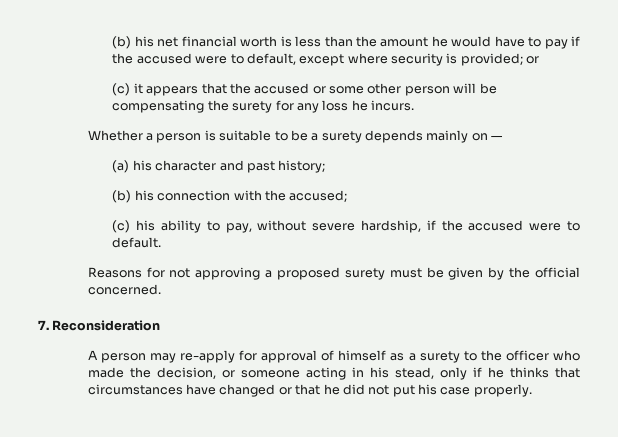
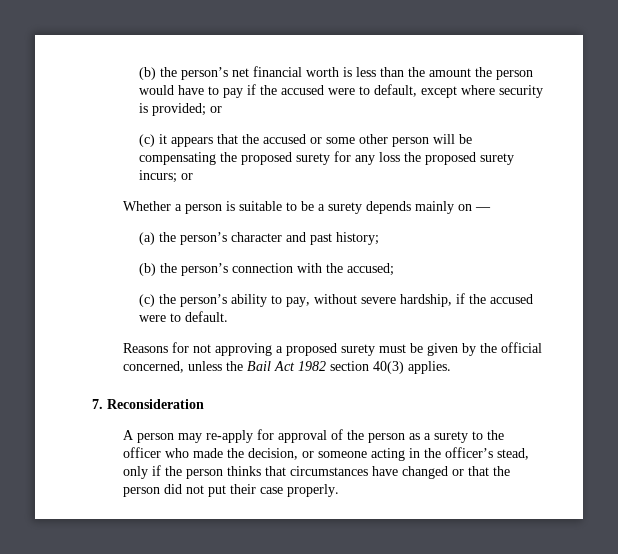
- (b) his net financial worth is less than the amount he would have to pay if the accused were to default, except where security is provided; or
+ (b) the person’s net financial worth is less than the amount the person would have to pay if the accused were to default, except where security is provided; or
- (c) it appears that the accused or some other person will be compensating the surety for any loss he incurs.
+ (c) it appears that the accused or some other person will be compensating the proposed surety for any loss the proposed surety incurs; or
- (a) his character and past history;
+ (a) the person’s character and past history;
- (b) his connection with the accused;
+ (b) the person’s connection with the accused;
- (c) his ability to pay, without severe hardship, if the accused were to default.
+ (c) the person’s ability to pay, without severe hardship, if the accused were to default.
- Reasons for not approving a proposed surety must be given by the official concerned.
+ Reasons for not approving a proposed surety must be given by the official concerned, unless the Bail Act 1982 section 40(3) applies.
- A person may re-apply for approval of himself as a surety to the officer who made the decision, or someone acting in his stead, only if he thinks that circumstances have changed or that he did not put his case properly.
+ A person may re-apply for approval of the person as a surety to the officer who made the decision, or someone acting in the officer’s stead, only if the person thinks that circumstances have changed or that the person did not put their case properly.

